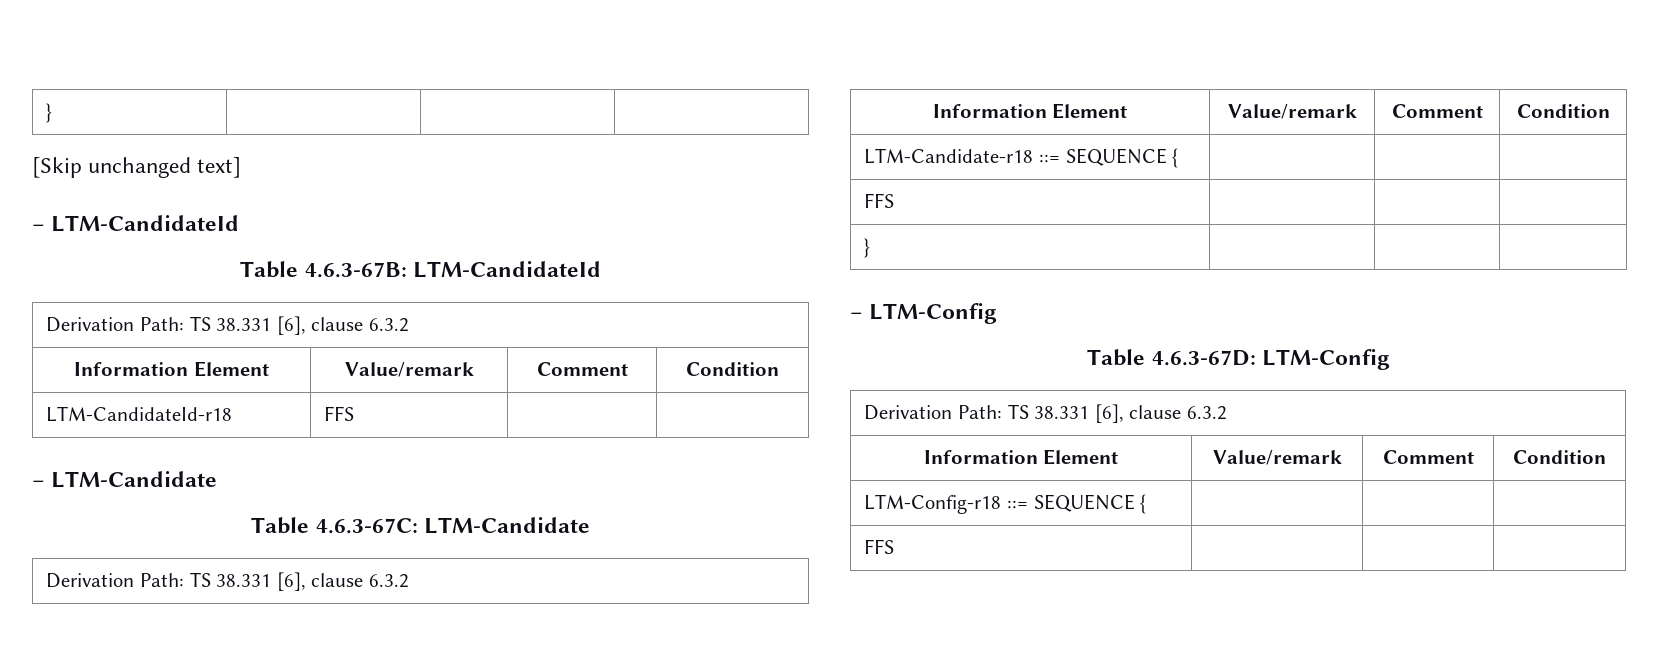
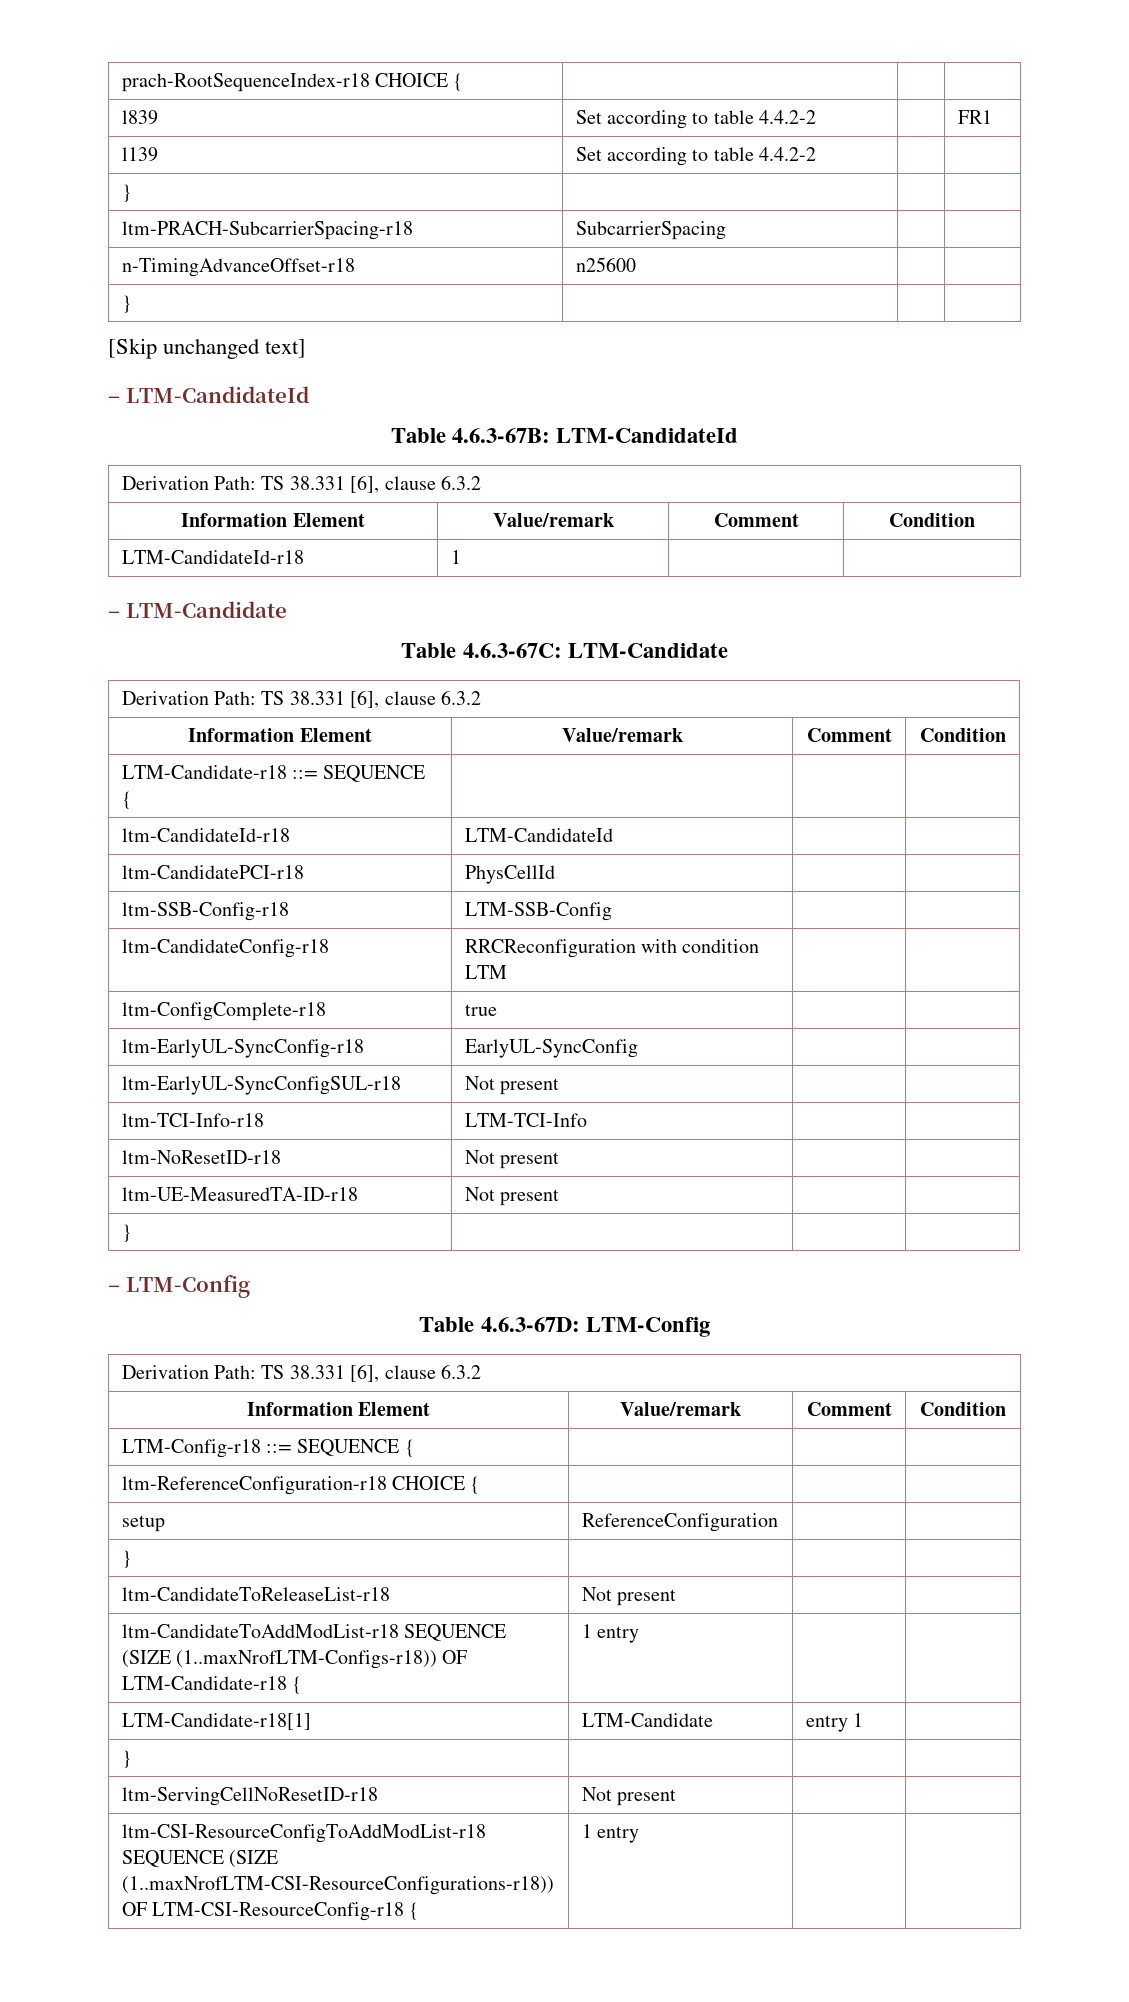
+ prach-RootSequenceIndex-r18 CHOICE { | | |
+ l839 | Set according to table 4.4.2-2 | | FR1
+ l139 | Set according to table 4.4.2-2 | |
+ } | | |
+ ltm-PRACH-SubcarrierSpacing-r18 | SubcarrierSpacing | |
+ n-TimingAdvanceOffset-r18 | n25600 | |
- LTM-CandidateId-r18 | FFS | |
+ LTM-CandidateId-r18 | 1 | |
  LTM-Candidate-r18 ::= SEQUENCE { | | |
- FFS | | |
+ ltm-CandidateId-r18 | LTM-CandidateId | |
+ ltm-CandidatePCI-r18 | PhysCellId | |
+ ltm-SSB-Config-r18 | LTM-SSB-Config | |
+ ltm-CandidateConfig-r18 | RRCReconfiguration with condition LTM | |
+ ltm-ConfigComplete-r18 | true | |
+ ltm-EarlyUL-SyncConfig-r18 | EarlyUL-SyncConfig | |
+ ltm-EarlyUL-SyncConfigSUL-r18 | Not present | |
+ ltm-TCI-Info-r18 | LTM-TCI-Info | |
+ ltm-NoResetID-r18 | Not present | |
+ ltm-UE-MeasuredTA-ID-r18 | Not present | |
  LTM-Config-r18 ::= SEQUENCE { | | |
- FFS | | |
+ ltm-ReferenceConfiguration-r18 CHOICE { | | |
+ setup | ReferenceConfiguration | |
+ } | | |
+ ltm-CandidateToReleaseList-r18 | Not present | |
+ ltm-CandidateToAddModList-r18 SEQUENCE (SIZE (1..maxNrofLTM-Configs-r18)) OF LTM-Candidate-r18 { | 1 entry | |
+ LTM-Candidate-r18[1] | LTM-Candidate | entry 1 |
+ } | | |
+ ltm-ServingCellNoResetID-r18 | Not present | |
+ ltm-CSI-ResourceConfigToAddModList-r18 SEQUENCE (SIZE (1..maxNrofLTM-CSI-ResourceConfigurations-r18)) OF LTM-CSI-ResourceConfig-r18 { | 1 entry | |

